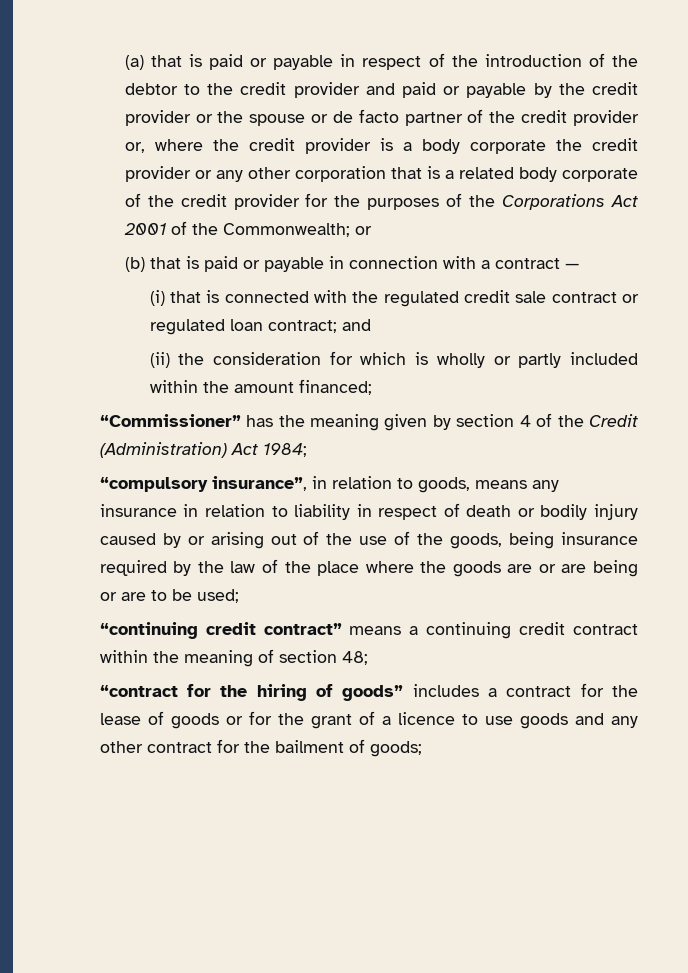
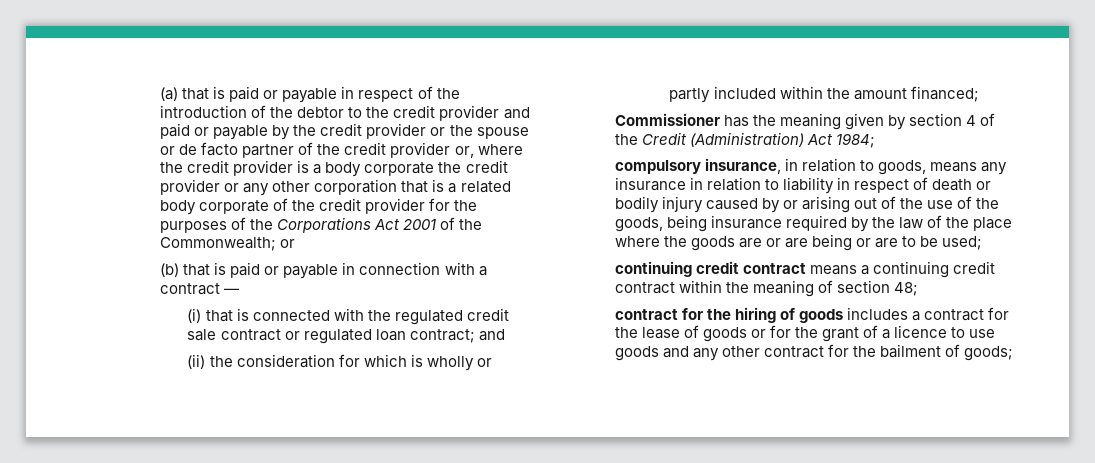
- “Commissioner” has the meaning given by section 4 of the Credit (Administration) Act 1984;
+ Commissioner has the meaning given by section 4 of the Credit (Administration) Act 1984;
- “compulsory insurance”, in relation to goods, means any insurance in relation to liability in respect of death or bodily injury caused by or arising out of the use of the goods, being insurance required by the law of the place where the goods are or are being or are to be used;
+ compulsory insurance, in relation to goods, means any insurance in relation to liability in respect of death or bodily injury caused by or arising out of the use of the goods, being insurance required by the law of the place where the goods are or are being or are to be used;
- “continuing credit contract” means a continuing credit contract within the meaning of section 48;
+ continuing credit contract means a continuing credit contract within the meaning of section 48;
- “contract for the hiring of goods” includes a contract for the lease of goods or for the grant of a licence to use goods and any other contract for the bailment of goods;
+ contract for the hiring of goods includes a contract for the lease of goods or for the grant of a licence to use goods and any other contract for the bailment of goods;

